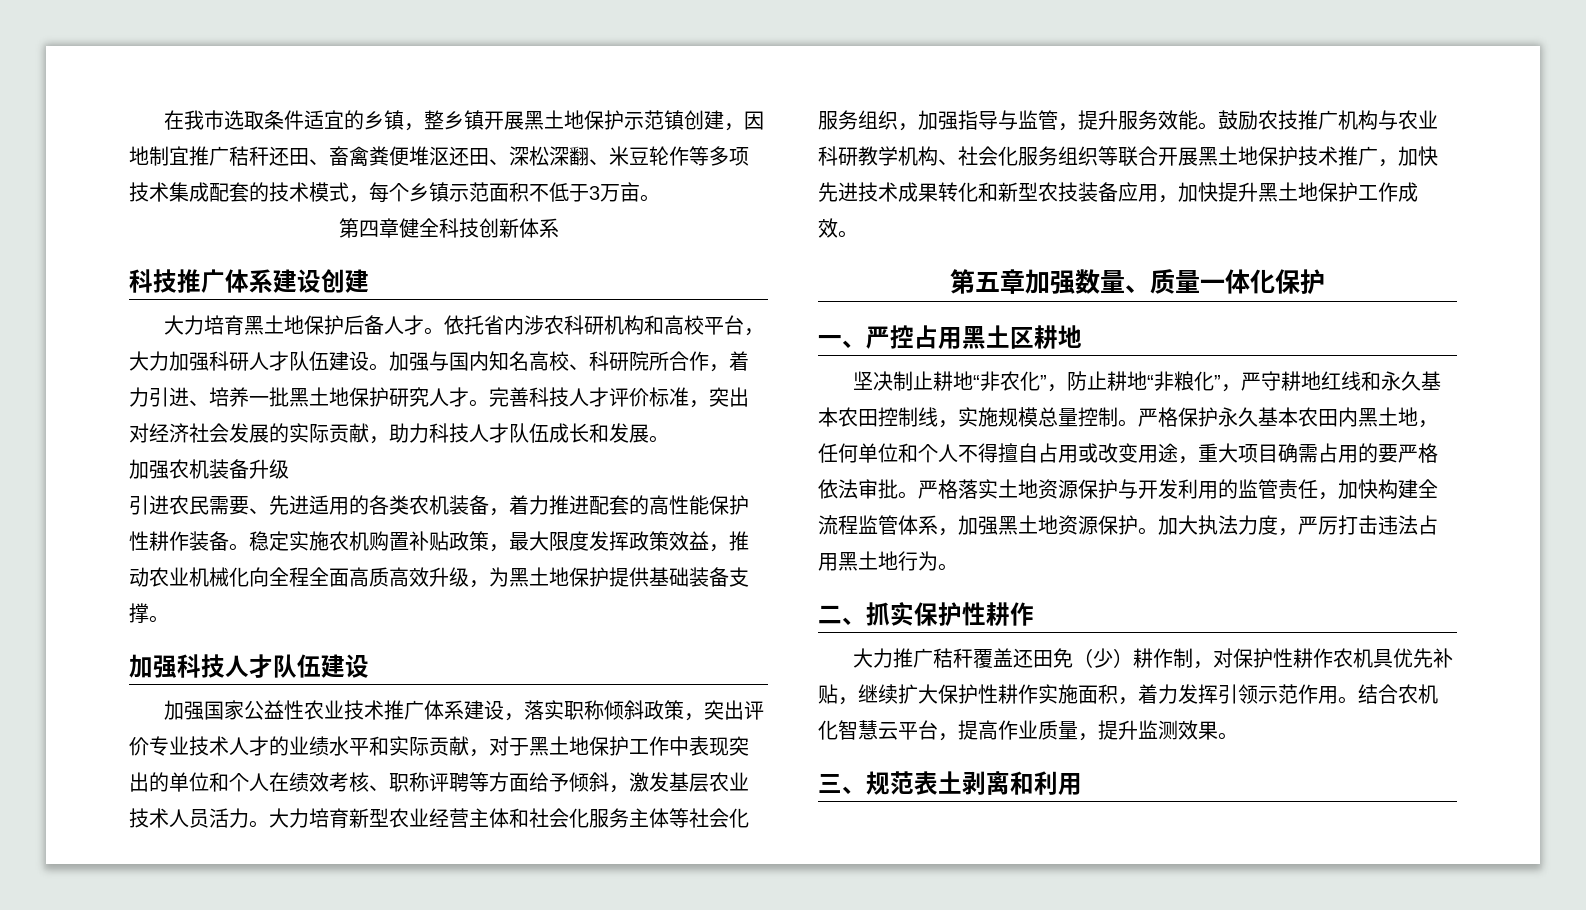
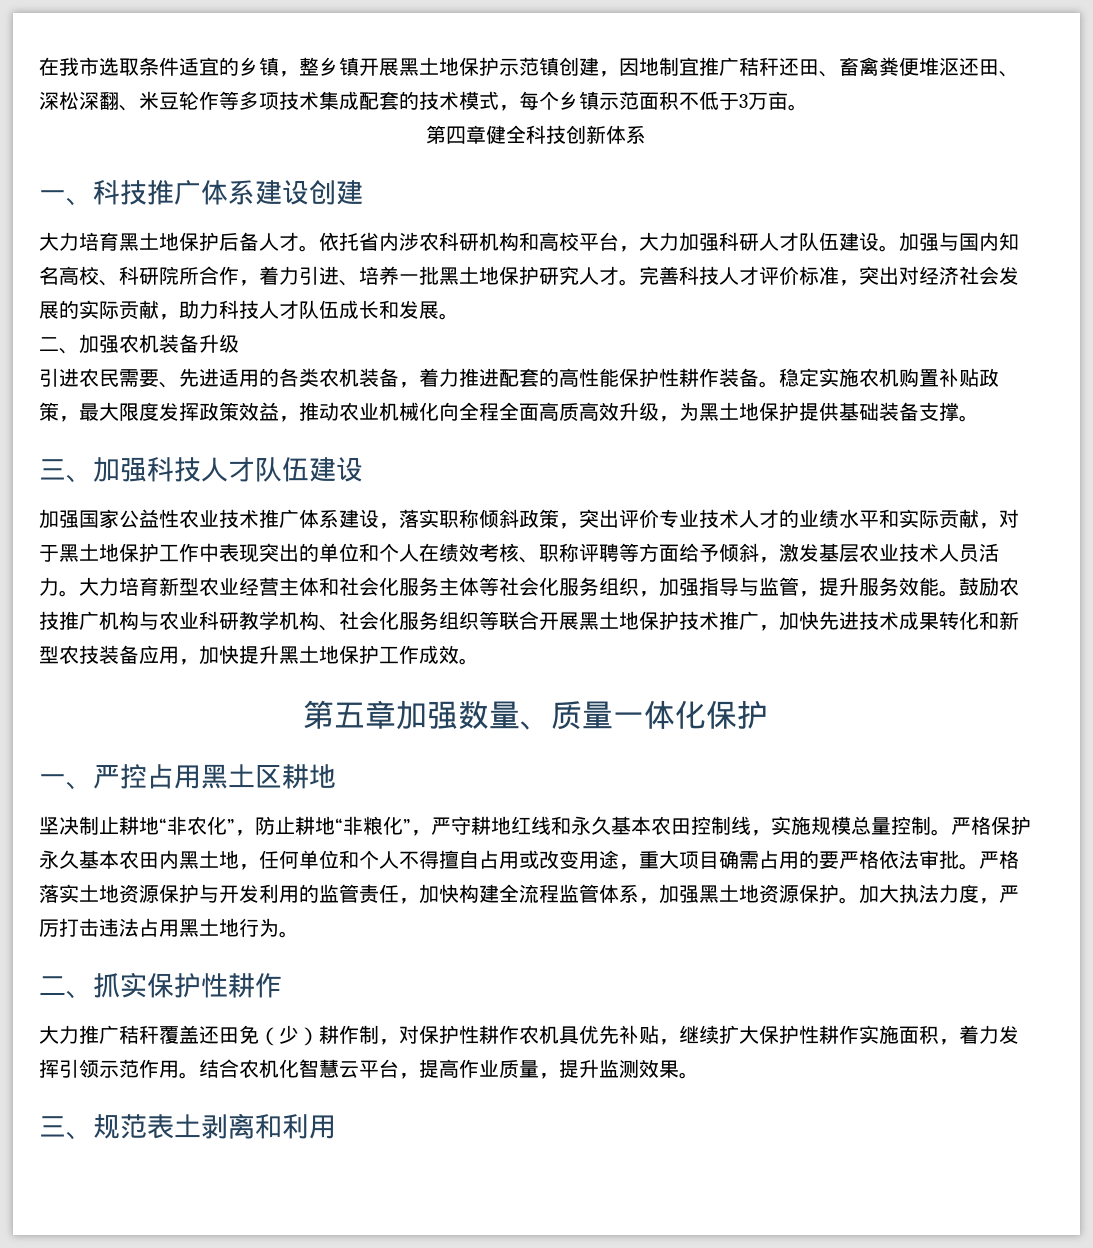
- 科技推广体系建设创建
+ 一、科技推广体系建设创建
- 加强农机装备升级
+ 二、加强农机装备升级
- 加强科技人才队伍建设
+ 三、加强科技人才队伍建设

